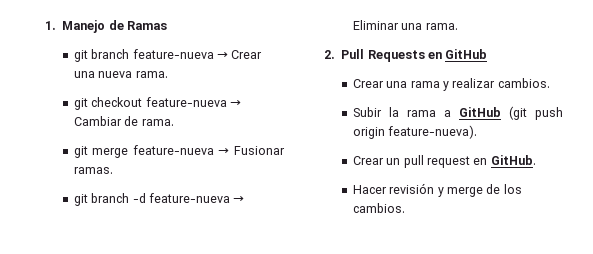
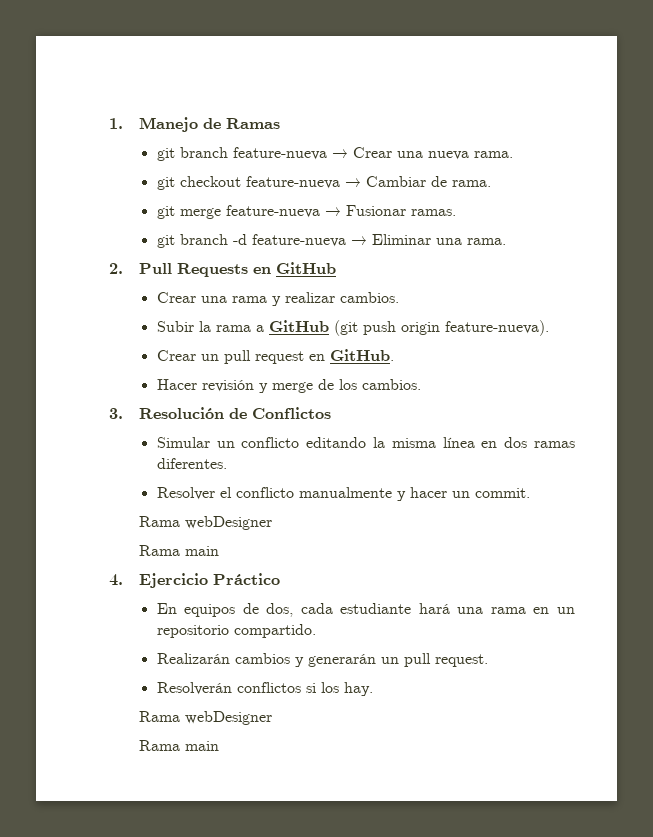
+ 3. Resolución de Conflictos
+ Simular un conflicto editando la misma línea en dos ramas diferentes.
+ Resolver el conflicto manualmente y hacer un commit.
+ Rama webDesigner
+ Rama main
+ 4. Ejercicio Práctico
+ En equipos de dos, cada estudiante hará una rama en un repositorio compartido.
+ Realizarán cambios y generarán un pull request.
+ Resolverán conflictos si los hay.
+ Rama webDesigner
+ Rama main

